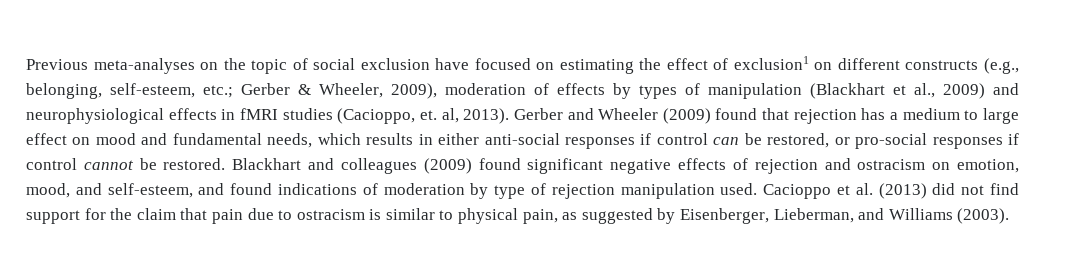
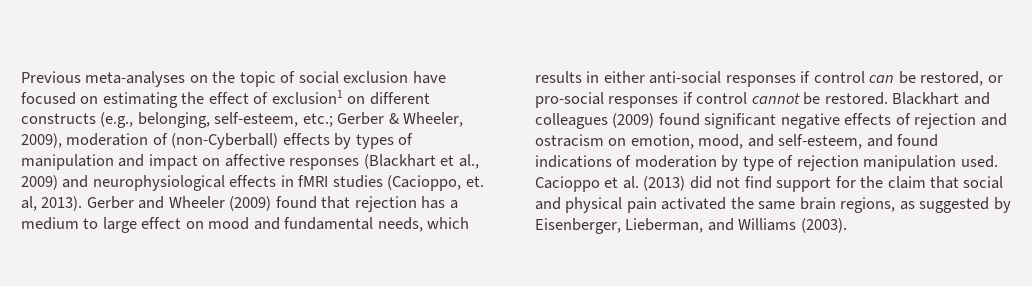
- Previous meta-analyses on the topic of social exclusion have focused on estimating the effect of exclusion1 on different constructs (e.g., belonging, self-esteem, etc.; Gerber & Wheeler, 2009), moderation of effects by types of manipulation (Blackhart et al., 2009) and neurophysiological effects in fMRI studies (Cacioppo, et. al, 2013).
+ Previous meta-analyses on the topic of social exclusion have focused on estimating the effect of exclusion1 on different constructs (e.g., belonging, self-esteem, etc.; Gerber & Wheeler, 2009), moderation of (non-Cyberball) effects by types of manipulation and impact on affective responses (Blackhart et al., 2009) and neurophysiological effects in fMRI studies (Cacioppo, et. al, 2013).
- Cacioppo et al. (2013) did not find support for the claim that pain due to ostracism is similar to physical pain, as suggested by Eisenberger, Lieberman, and Williams (2003).
+ Cacioppo et al. (2013) did not find support for the claim that social and physical pain activated the same brain regions, as suggested by Eisenberger, Lieberman, and Williams (2003).

